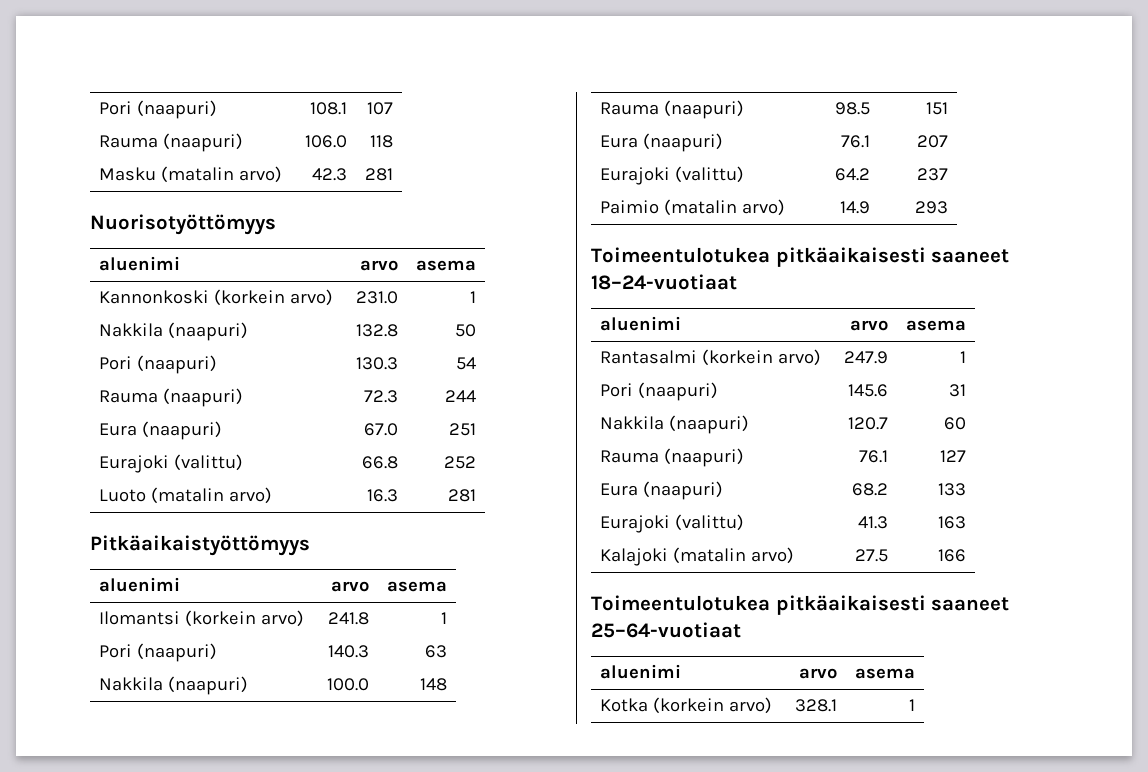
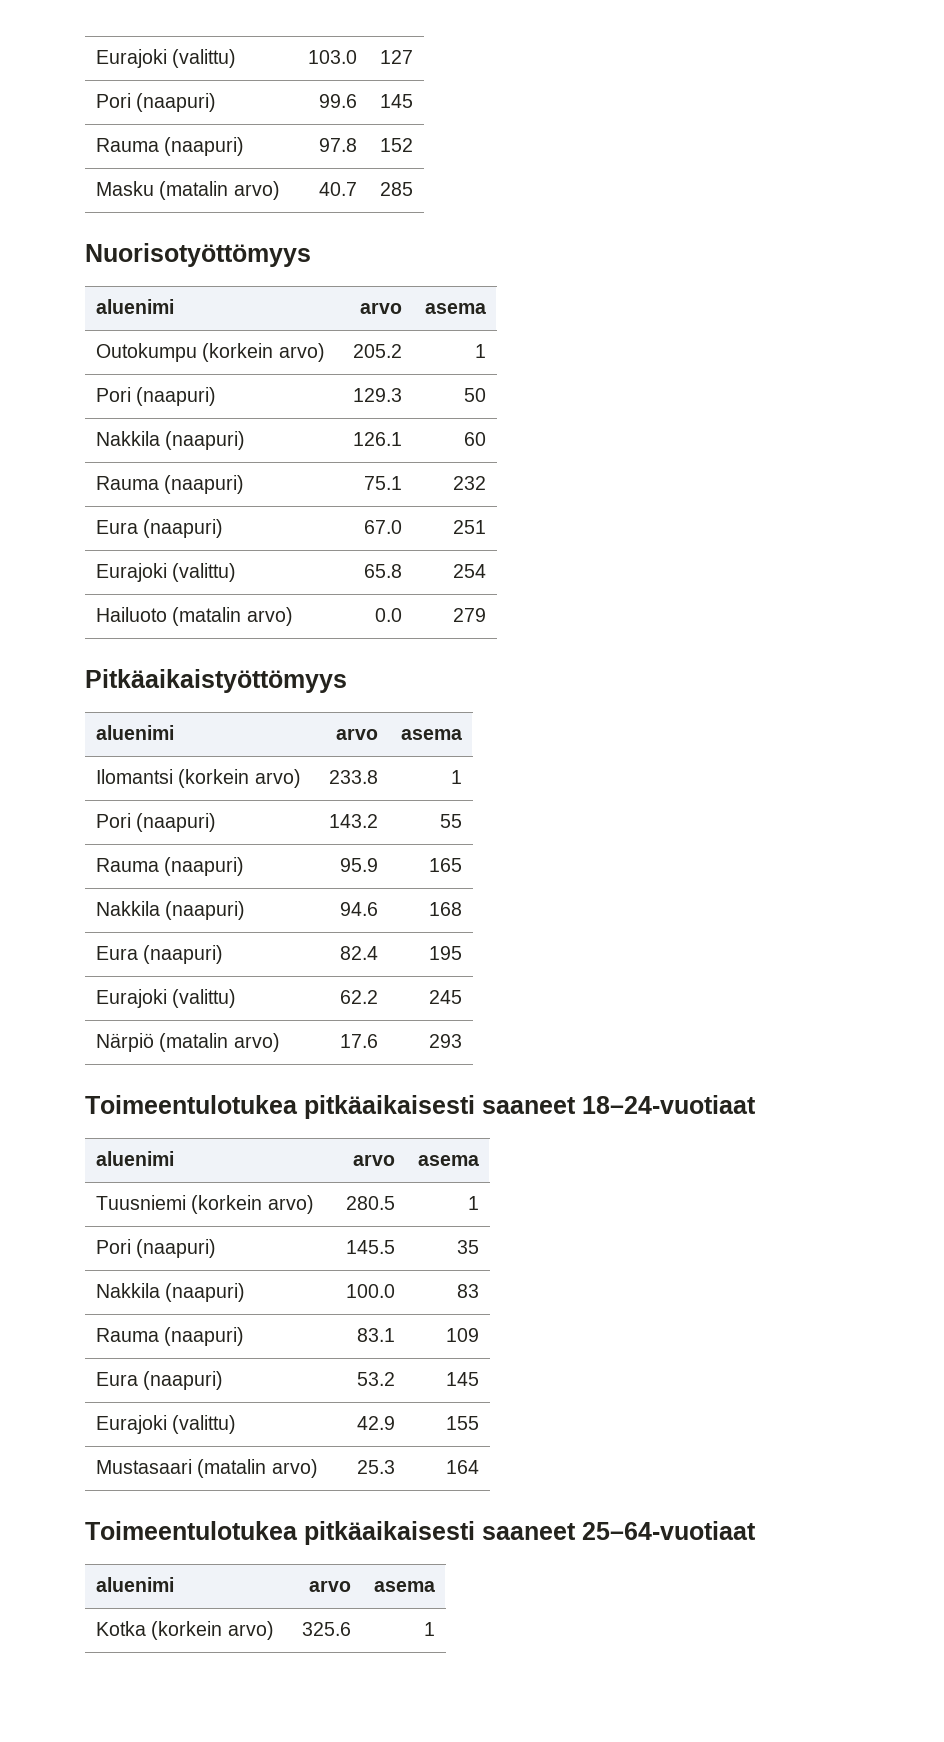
- Pori (naapuri) | 108.1 | 107
- Rauma (naapuri) | 106.0 | 118
+ Eurajoki (valittu) | 103.0 | 127
+ Pori (naapuri) | 99.6 | 145
+ Rauma (naapuri) | 97.8 | 152
- Masku (matalin arvo) | 42.3 | 281
+ Masku (matalin arvo) | 40.7 | 285
- Kannonkoski (korkein arvo) | 231.0 | 1
- Nakkila (naapuri) | 132.8 | 50
- Pori (naapuri) | 130.3 | 54
- Rauma (naapuri) | 72.3 | 244
+ Outokumpu (korkein arvo) | 205.2 | 1
+ Pori (naapuri) | 129.3 | 50
+ Nakkila (naapuri) | 126.1 | 60
+ Rauma (naapuri) | 75.1 | 232
- Eurajoki (valittu) | 66.8 | 252
- Luoto (matalin arvo) | 16.3 | 281
+ Eurajoki (valittu) | 65.8 | 254
+ Hailuoto (matalin arvo) | 0.0 | 279
- Ilomantsi (korkein arvo) | 241.8 | 1
- Pori (naapuri) | 140.3 | 63
- Nakkila (naapuri) | 100.0 | 148
- Rauma (naapuri) | 98.5 | 151
- Eura (naapuri) | 76.1 | 207
- Eurajoki (valittu) | 64.2 | 237
- Paimio (matalin arvo) | 14.9 | 293
+ Ilomantsi (korkein arvo) | 233.8 | 1
+ Pori (naapuri) | 143.2 | 55
+ Rauma (naapuri) | 95.9 | 165
+ Nakkila (naapuri) | 94.6 | 168
+ Eura (naapuri) | 82.4 | 195
+ Eurajoki (valittu) | 62.2 | 245
+ Närpiö (matalin arvo) | 17.6 | 293
- Rantasalmi (korkein arvo) | 247.9 | 1
- Pori (naapuri) | 145.6 | 31
- Nakkila (naapuri) | 120.7 | 60
- Rauma (naapuri) | 76.1 | 127
- Eura (naapuri) | 68.2 | 133
- Eurajoki (valittu) | 41.3 | 163
- Kalajoki (matalin arvo) | 27.5 | 166
+ Tuusniemi (korkein arvo) | 280.5 | 1
+ Pori (naapuri) | 145.5 | 35
+ Nakkila (naapuri) | 100.0 | 83
+ Rauma (naapuri) | 83.1 | 109
+ Eura (naapuri) | 53.2 | 145
+ Eurajoki (valittu) | 42.9 | 155
+ Mustasaari (matalin arvo) | 25.3 | 164
- Kotka (korkein arvo) | 328.1 | 1
+ Kotka (korkein arvo) | 325.6 | 1

